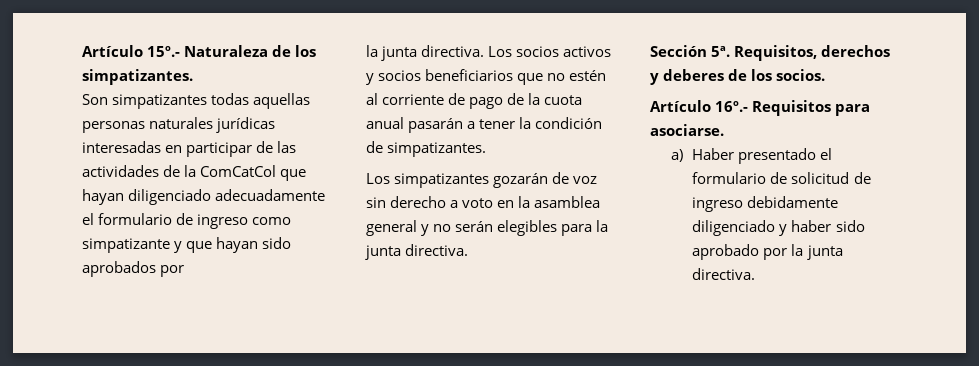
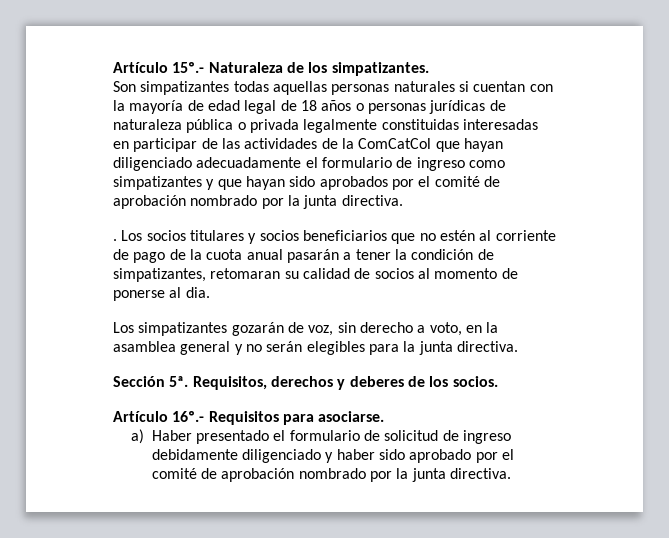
- Son simpatizantes todas aquellas personas naturales jurídicas interesadas en participar de las actividades de la ComCatCol que hayan diligenciado adecuadamente el formulario de ingreso como simpatizante y que hayan sido aprobados por
- la junta directiva.
+ Son simpatizantes todas aquellas personas naturales si cuentan con la mayoría de edad legal de 18 años o personas jurídicas de naturaleza pública o privada legalmente constituidas interesadas en participar de las actividades de la ComCatCol que hayan diligenciado adecuadamente el formulario de ingreso como simpatizantes y que hayan sido aprobados por el comité de aprobación nombrado por la junta directiva.
+ .
- Los socios activos y socios beneficiarios que no estén al corriente de pago de la cuota anual pasarán a tener la condición de simpatizantes.
+ Los socios titulares y socios beneficiarios que no estén al corriente de pago de la cuota anual pasarán a tener la condición de simpatizantes, retomaran su calidad de socios al momento de ponerse al dia.
- Los simpatizantes gozarán de voz sin derecho a voto en la asamblea general y no serán elegibles para la junta directiva.
+ Los simpatizantes gozarán de voz, sin derecho a voto, en la asamblea general y no serán elegibles para la junta directiva.
- a) Haber presentado el formulario de solicitud de ingreso debidamente diligenciado y haber sido aprobado por la junta directiva.
+ a) Haber presentado el formulario de solicitud de ingreso debidamente diligenciado y haber sido aprobado por el comité de aprobación nombrado por la junta directiva.

